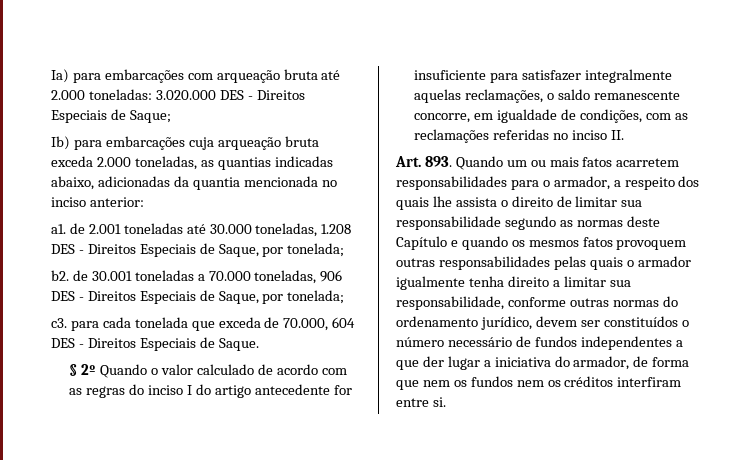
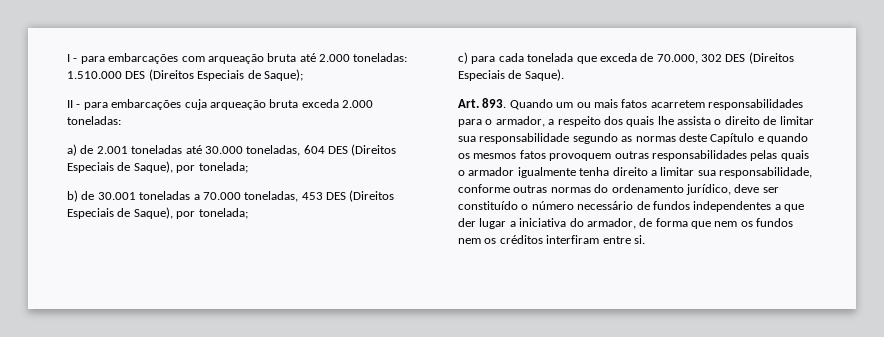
- Ia) para embarcações com arqueação bruta até 2.000 toneladas: 3.020.000 DES - Direitos Especiais de Saque;
- Ib) para embarcações cuja arqueação bruta exceda 2.000 toneladas, as quantias indicadas abaixo, adicionadas da quantia mencionada no inciso anterior:
- a1. de 2.001 toneladas até 30.000 toneladas, 1.208 DES - Direitos Especiais de Saque, por tonelada;
- b2. de 30.001 toneladas a 70.000 toneladas, 906 DES - Direitos Especiais de Saque, por tonelada;
- c3. para cada tonelada que exceda de 70.000, 604 DES - Direitos Especiais de Saque.
- § 2º Quando o valor calculado de acordo com as regras do inciso I do artigo antecedente for insuficiente para satisfazer integralmente aquelas reclamações, o saldo remanescente concorre, em igualdade de condições, com as reclamações referidas no inciso II.
+ I - para embarcações com arqueação bruta até 2.000 toneladas: 1.510.000 DES (Direitos Especiais de Saque);
+ II - para embarcações cuja arqueação bruta exceda 2.000 toneladas:
+ a) de 2.001 toneladas até 30.000 toneladas, 604 DES (Direitos Especiais de Saque), por tonelada;
+ b) de 30.001 toneladas a 70.000 toneladas, 453 DES (Direitos Especiais de Saque), por tonelada;
+ c) para cada tonelada que exceda de 70.000, 302 DES (Direitos Especiais de Saque).
- Art. 893. Quando um ou mais fatos acarretem responsabilidades para o armador, a respeito dos quais lhe assista o direito de limitar sua responsabilidade segundo as normas deste Capítulo e quando os mesmos fatos provoquem outras responsabilidades pelas quais o armador igualmente tenha direito a limitar sua responsabilidade, conforme outras normas do ordenamento jurídico, devem ser constituídos o número necessário de fundos independentes a que der lugar a iniciativa do armador, de forma que nem os fundos nem os créditos interfiram entre si.
+ Art. 893. Quando um ou mais fatos acarretem responsabilidades para o armador, a respeito dos quais lhe assista o direito de limitar sua responsabilidade segundo as normas deste Capítulo e quando os mesmos fatos provoquem outras responsabilidades pelas quais o armador igualmente tenha direito a limitar sua responsabilidade, conforme outras normas do ordenamento jurídico, deve ser constituído o número necessário de fundos independentes a que der lugar a iniciativa do armador, de forma que nem os fundos nem os créditos interfiram entre si.

